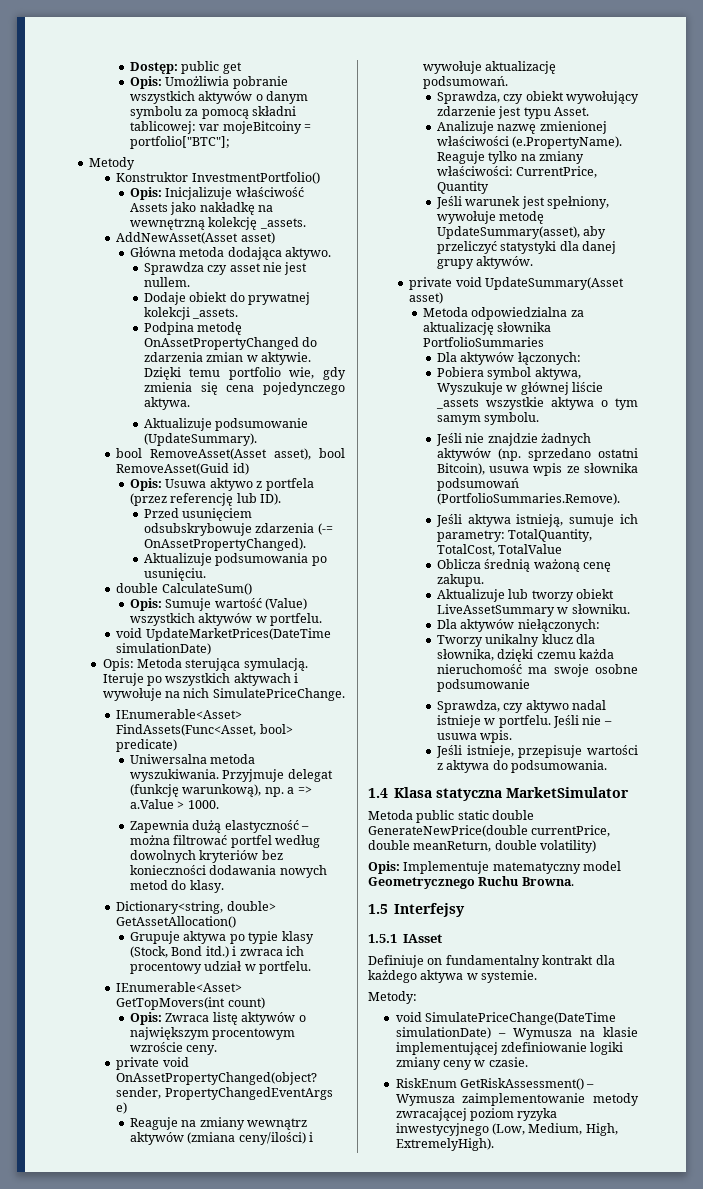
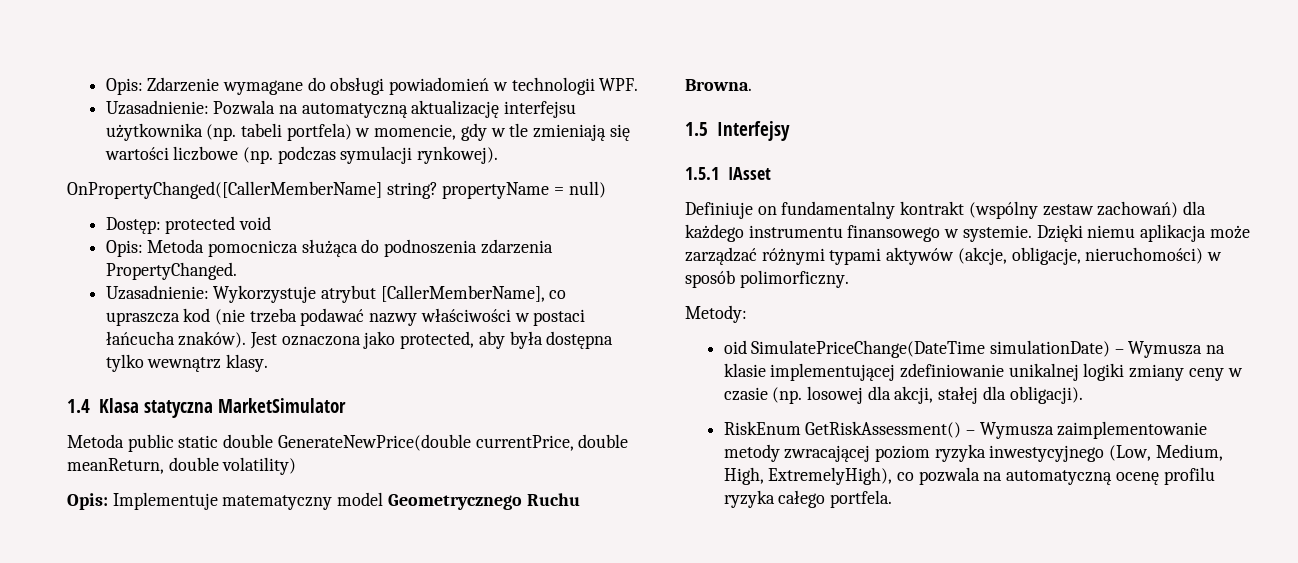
- Dostęp: public get
- Opis: Umożliwia pobranie wszystkich aktywów o danym symbolu za pomocą składni tablicowej: var mojeBitcoiny = portfolio["BTC"];
- Metody
- Konstruktor InvestmentPortfolio()
- Opis: Inicjalizuje właściwość Assets jako nakładkę na wewnętrzną kolekcję _assets.
- AddNewAsset(Asset asset)
- Główna metoda dodająca aktywo.
- Sprawdza czy asset nie jest nullem.
- Dodaje obiekt do prywatnej kolekcji _assets.
- Podpina metodę OnAssetPropertyChanged do zdarzenia zmian w aktywie. Dzięki temu portfolio wie, gdy zmienia się cena pojedynczego aktywa.
- Aktualizuje podsumowanie (UpdateSummary).
- bool RemoveAsset(Asset asset), bool RemoveAsset(Guid id)
- Opis: Usuwa aktywo z portfela (przez referencję lub ID).
- Przed usunięciem odsubskrybowuje zdarzenia (-= OnAssetPropertyChanged).
- Aktualizuje podsumowania po usunięciu.
- double CalculateSum()
- Opis: Sumuje wartość (Value) wszystkich aktywów w portfelu.
- void UpdateMarketPrices(DateTime simulationDate)
+ Opis: Zdarzenie wymagane do obsługi powiadomień w technologii WPF.
+ Uzasadnienie: Pozwala na automatyczną aktualizację interfejsu użytkownika (np. tabeli portfela) w momencie, gdy w tle zmieniają się wartości liczbowe (np. podczas symulacji rynkowej).
+ OnPropertyChanged([CallerMemberName] string? propertyName = null)
+ Dostęp: protected void
- Opis: Metoda sterująca symulacją. Iteruje po wszystkich aktywach i wywołuje na nich SimulatePriceChange.
- IEnumerable<Asset> FindAssets(Func<Asset, bool> predicate)
- Uniwersalna metoda wyszukiwania. Przyjmuje delegat (funkcję warunkową), np. a => a.Value > 1000.
- Zapewnia dużą elastyczność – można filtrować portfel według dowolnych kryteriów bez konieczności dodawania nowych metod do klasy.
- Dictionary<string, double> GetAssetAllocation()
- Grupuje aktywa po typie klasy (Stock, Bond itd.) i zwraca ich procentowy udział w portfelu.
- IEnumerable<Asset> GetTopMovers(int count)
- Opis: Zwraca listę aktywów o największym procentowym wzroście ceny.
- private void OnAssetPropertyChanged(object? sender, PropertyChangedEventArgs e)
- Reaguje na zmiany wewnątrz aktywów (zmiana ceny/ilości) i wywołuje aktualizację podsumowań.
- Sprawdza, czy obiekt wywołujący zdarzenie jest typu Asset.
- Analizuje nazwę zmienionej właściwości (e.PropertyName). Reaguje tylko na zmiany właściwości: CurrentPrice, Quantity
- Jeśli warunek jest spełniony, wywołuje metodę UpdateSummary(asset), aby przeliczyć statystyki dla danej grupy aktywów.
- private void UpdateSummary(Asset asset)
- Metoda odpowiedzialna za aktualizację słownika PortfolioSummaries
- Dla aktywów łączonych:
- Pobiera symbol aktywa, Wyszukuje w głównej liście _assets wszystkie aktywa o tym samym symbolu.
- Jeśli nie znajdzie żadnych aktywów (np. sprzedano ostatni Bitcoin), usuwa wpis ze słownika podsumowań (PortfolioSummaries.Remove).
- Jeśli aktywa istnieją, sumuje ich parametry: TotalQuantity, TotalCost, TotalValue
- Oblicza średnią ważoną cenę zakupu.
- Aktualizuje lub tworzy obiekt LiveAssetSummary w słowniku.
- Dla aktywów niełączonych:
- Tworzy unikalny klucz dla słownika, dzięki czemu każda nieruchomość ma swoje osobne podsumowanie
- Sprawdza, czy aktywo nadal istnieje w portfelu. Jeśli nie – usuwa wpis.
- Jeśli istnieje, przepisuje wartości z aktywa do podsumowania.
+ Opis: Metoda pomocnicza służąca do podnoszenia zdarzenia PropertyChanged.
+ Uzasadnienie: Wykorzystuje atrybut [CallerMemberName], co upraszcza kod (nie trzeba podawać nazwy właściwości w postaci łańcucha znaków). Jest oznaczona jako protected, aby była dostępna tylko wewnątrz klasy.
- Definiuje on fundamentalny kontrakt dla każdego aktywa w systemie.
+ Definiuje on fundamentalny kontrakt (wspólny zestaw zachowań) dla każdego instrumentu finansowego w systemie. Dzięki niemu aplikacja może zarządzać różnymi typami aktywów (akcje, obligacje, nieruchomości) w sposób polimorficzny.
- void SimulatePriceChange(DateTime simulationDate) – Wymusza na klasie implementującej zdefiniowanie logiki zmiany ceny w czasie.
+ oid SimulatePriceChange(DateTime simulationDate) – Wymusza na klasie implementującej zdefiniowanie unikalnej logiki zmiany ceny w czasie (np. losowej dla akcji, stałej dla obligacji).
- RiskEnum GetRiskAssessment() – Wymusza zaimplementowanie metody zwracającej poziom ryzyka inwestycyjnego (Low, Medium, High, ExtremelyHigh).
+ RiskEnum GetRiskAssessment() – Wymusza zaimplementowanie metody zwracającej poziom ryzyka inwestycyjnego (Low, Medium, High, ExtremelyHigh), co pozwala na automatyczną ocenę profilu ryzyka całego portfela.

